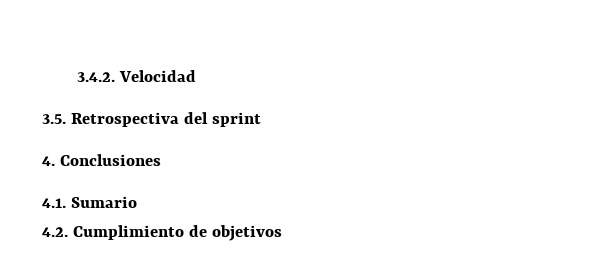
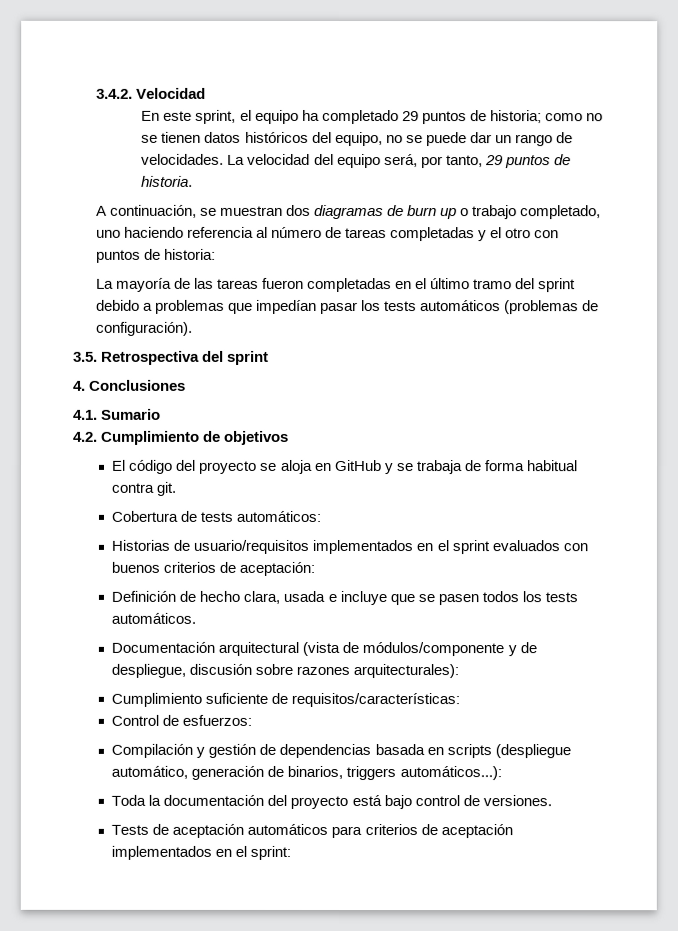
+ En este sprint, el equipo ha completado 29 puntos de historia; como no se tienen datos históricos del equipo, no se puede dar un rango de velocidades. La velocidad del equipo será, por tanto, 29 puntos de historia.
+ A continuación, se muestran dos diagramas de burn up o trabajo completado, uno haciendo referencia al número de tareas completadas y el otro con puntos de historia:
+ La mayoría de las tareas fueron completadas en el último tramo del sprint debido a problemas que impedían pasar los tests automáticos (problemas de configuración).
+ El código del proyecto se aloja en GitHub y se trabaja de forma habitual contra git.
+ Cobertura de tests automáticos:
+ Historias de usuario/requisitos implementados en el sprint evaluados con buenos criterios de aceptación:
+ Definición de hecho clara, usada e incluye que se pasen todos los tests automáticos.
+ Documentación arquitectural (vista de módulos/componente y de despliegue, discusión sobre razones arquitecturales):
+ Cumplimiento suficiente de requisitos/características:
+ Control de esfuerzos:
+ Compilación y gestión de dependencias basada en scripts (despliegue automático, generación de binarios, triggers automáticos...):
+ Toda la documentación del proyecto está bajo control de versiones.
+ Tests de aceptación automáticos para criterios de aceptación implementados en el sprint:

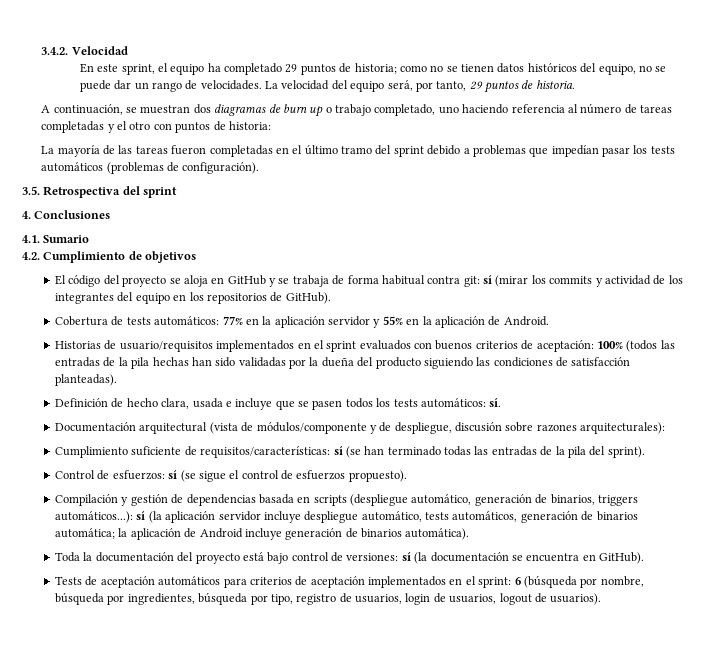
- El código del proyecto se aloja en GitHub y se trabaja de forma habitual contra git.
- Cobertura de tests automáticos:
+ El código del proyecto se aloja en GitHub y se trabaja de forma habitual contra git: sí (mirar los commits y actividad de los integrantes del equipo en los repositorios de GitHub).
+ Cobertura de tests automáticos: 77% en la aplicación servidor y 55% en la aplicación de Android.
- Historias de usuario/requisitos implementados en el sprint evaluados con buenos criterios de aceptación:
+ Historias de usuario/requisitos implementados en el sprint evaluados con buenos criterios de aceptación: 100% (todos las entradas de la pila hechas han sido validadas por la dueña del producto siguiendo las condiciones de satisfacción planteadas).
- Definición de hecho clara, usada e incluye que se pasen todos los tests automáticos.
+ Definición de hecho clara, usada e incluye que se pasen todos los tests automáticos: sí.
- Cumplimiento suficiente de requisitos/características:
- Control de esfuerzos:
+ Cumplimiento suficiente de requisitos/características: sí (se han terminado todas las entradas de la pila del sprint).
+ Control de esfuerzos: sí (se sigue el control de esfuerzos propuesto).
- Compilación y gestión de dependencias basada en scripts (despliegue automático, generación de binarios, triggers automáticos...):
+ Compilación y gestión de dependencias basada en scripts (despliegue automático, generación de binarios, triggers automáticos...): sí (la aplicación servidor incluye despliegue automático, tests automáticos, generación de binarios automática; la aplicación de Android incluye generación de binarios automática).
- Toda la documentación del proyecto está bajo control de versiones.
+ Toda la documentación del proyecto está bajo control de versiones: sí (la documentación se encuentra en GitHub).
- Tests de aceptación automáticos para criterios de aceptación implementados en el sprint:
+ Tests de aceptación automáticos para criterios de aceptación implementados en el sprint: 6 (búsqueda por nombre, búsqueda por ingredientes, búsqueda por tipo, registro de usuarios, login de usuarios, logout de usuarios).

